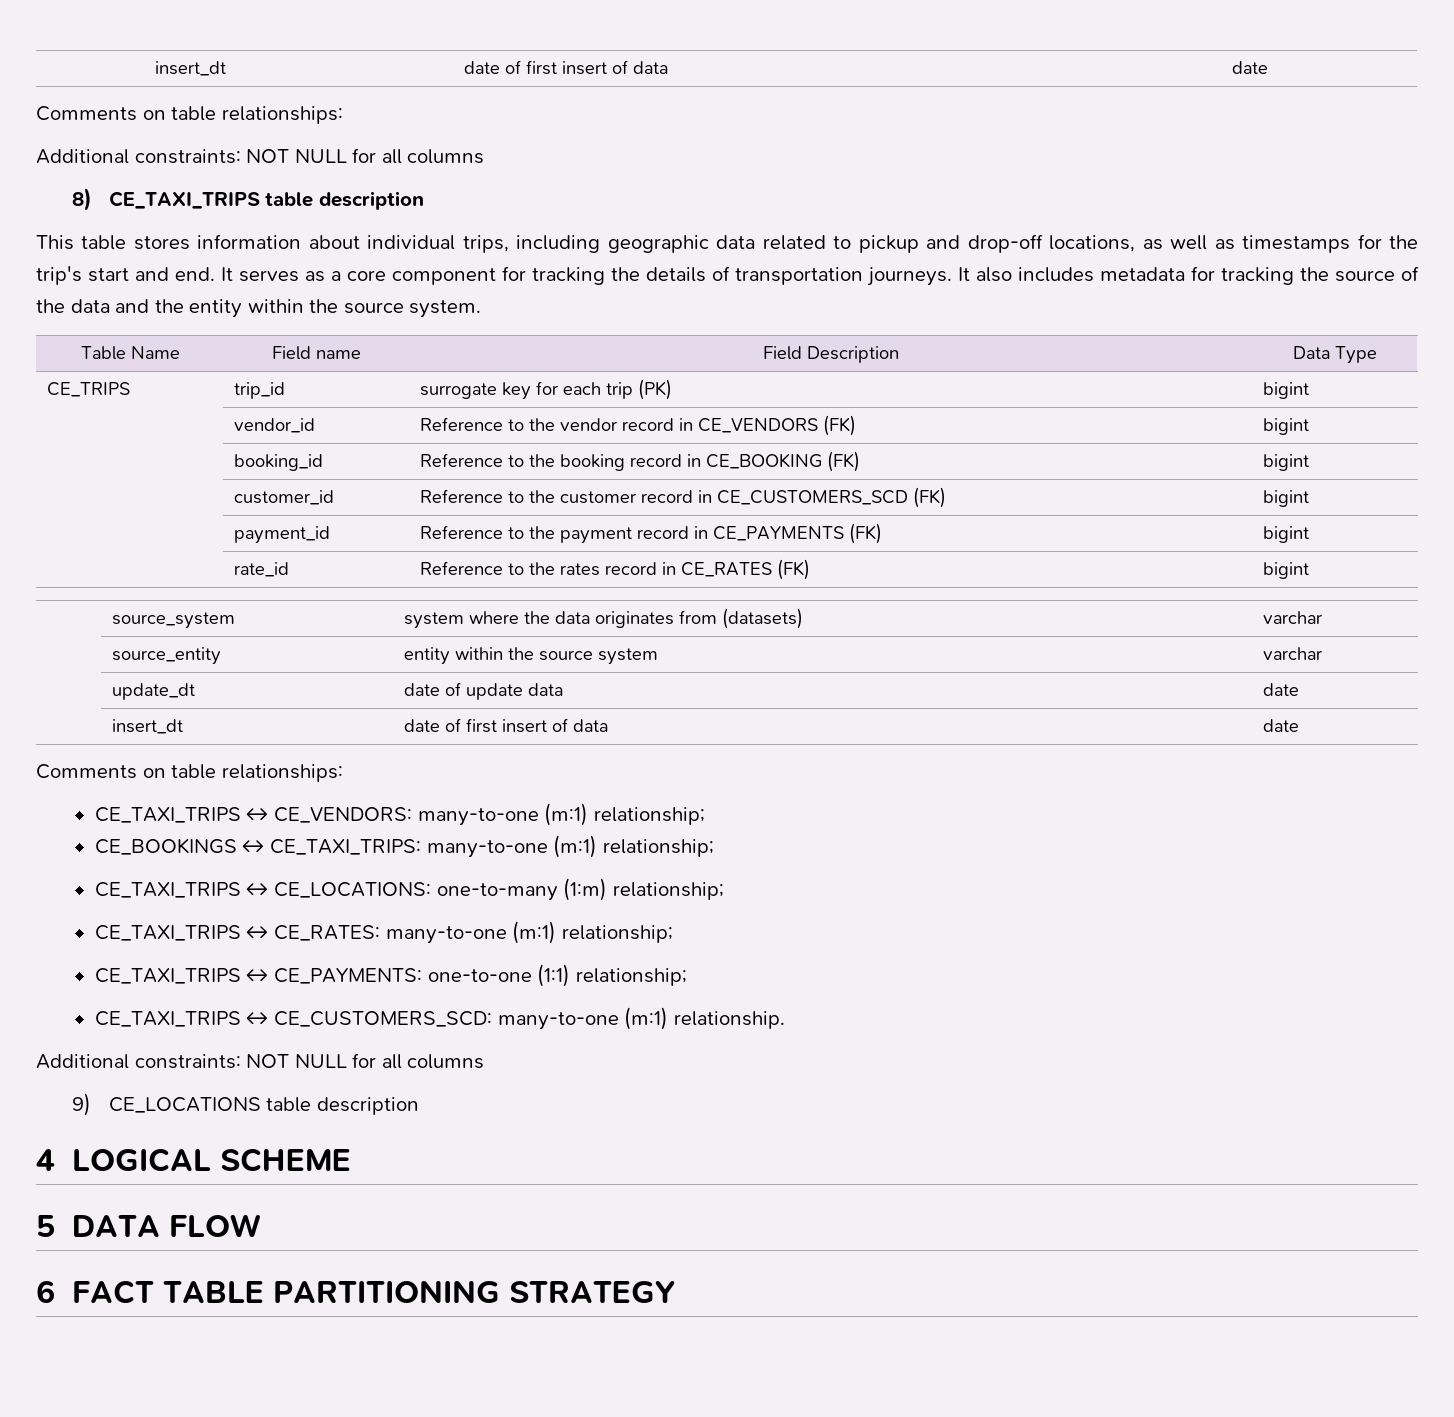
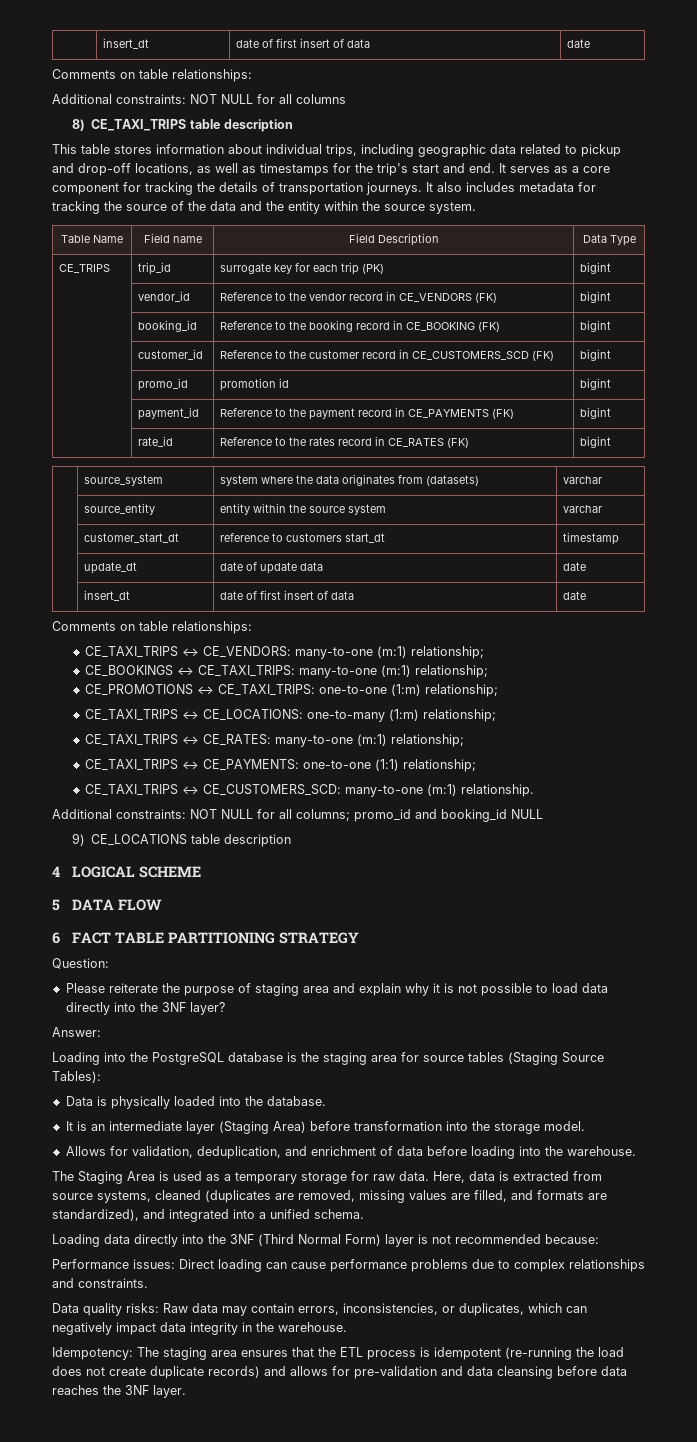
+ | promo_id | promotion id | bigint
+ | customer_start_dt | reference to customers start_dt | timestamp
+ CE_PROMOTIONS ↔ CE_TAXI_TRIPS: one-to-one (1:m) relationship;
  CE_TAXI_TRIPS ↔ CE_CUSTOMERS_SCD: many-to-one (m:1) relationship.
- Additional constraints: NOT NULL for all columns
+ Additional constraints: NOT NULL for all columns; promo_id and booking_id NULL
+ Question:
+ Please reiterate the purpose of staging area and explain why it is not possible to load data directly into the 3NF layer?
+ Answer:
+ Loading into the PostgreSQL database is the staging area for source tables (Staging Source Tables):
+ Data is physically loaded into the database.
+ It is an intermediate layer (Staging Area) before transformation into the storage model.
+ Allows for validation, deduplication, and enrichment of data before loading into the warehouse.
+ The Staging Area is used as a temporary storage for raw data. Here, data is extracted from source systems, cleaned (duplicates are removed, missing values are filled, and formats are standardized), and integrated into a unified schema.
+ Loading data directly into the 3NF (Third Normal Form) layer is not recommended because:
+ Performance issues: Direct loading can cause performance problems due to complex relationships and constraints.
+ Data quality risks: Raw data may contain errors, inconsistencies, or duplicates, which can negatively impact data integrity in the warehouse.
+ Idempotency: The staging area ensures that the ETL process is idempotent (re-running the load does not create duplicate records) and allows for pre-validation and data cleansing before data reaches the 3NF layer.

